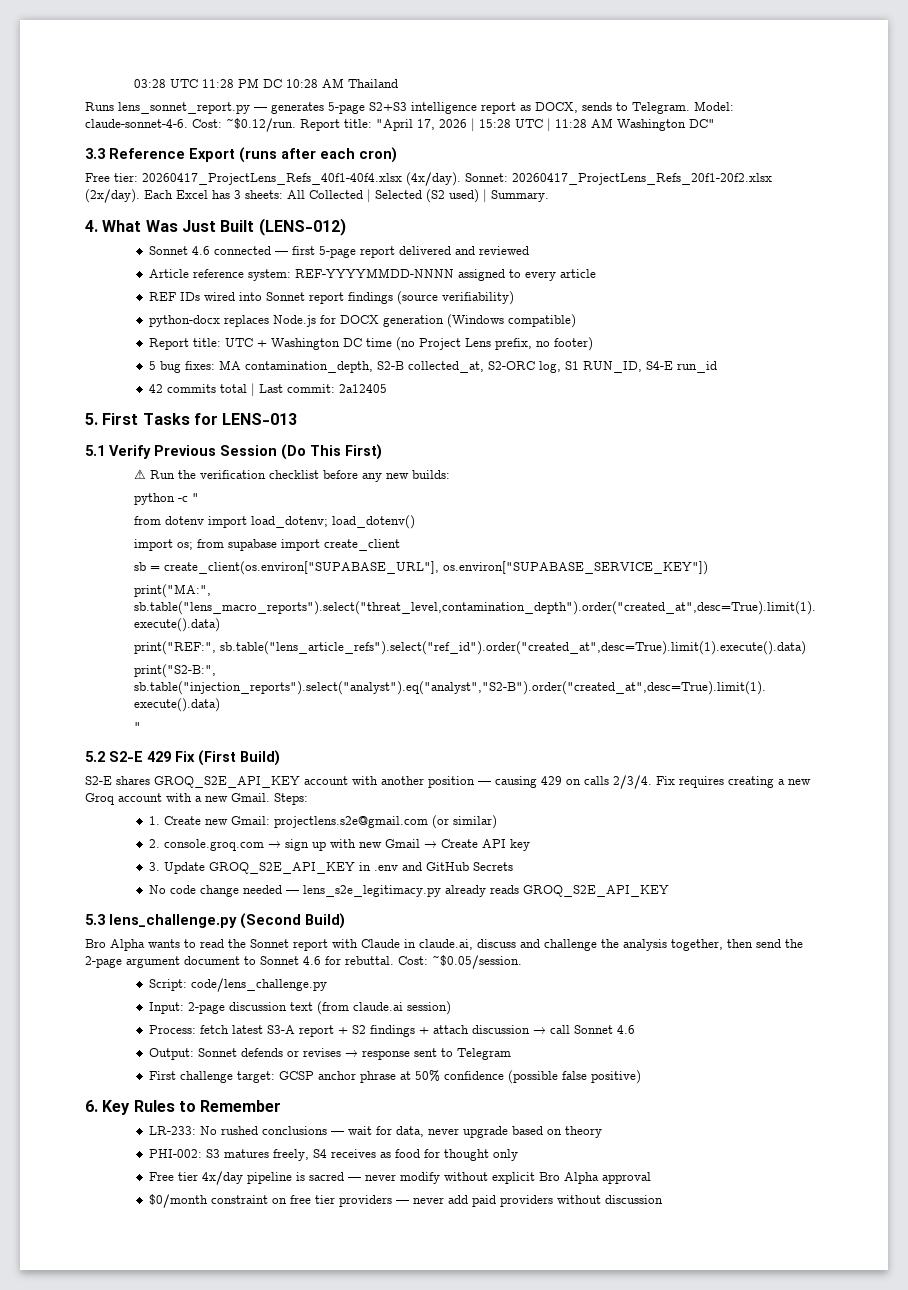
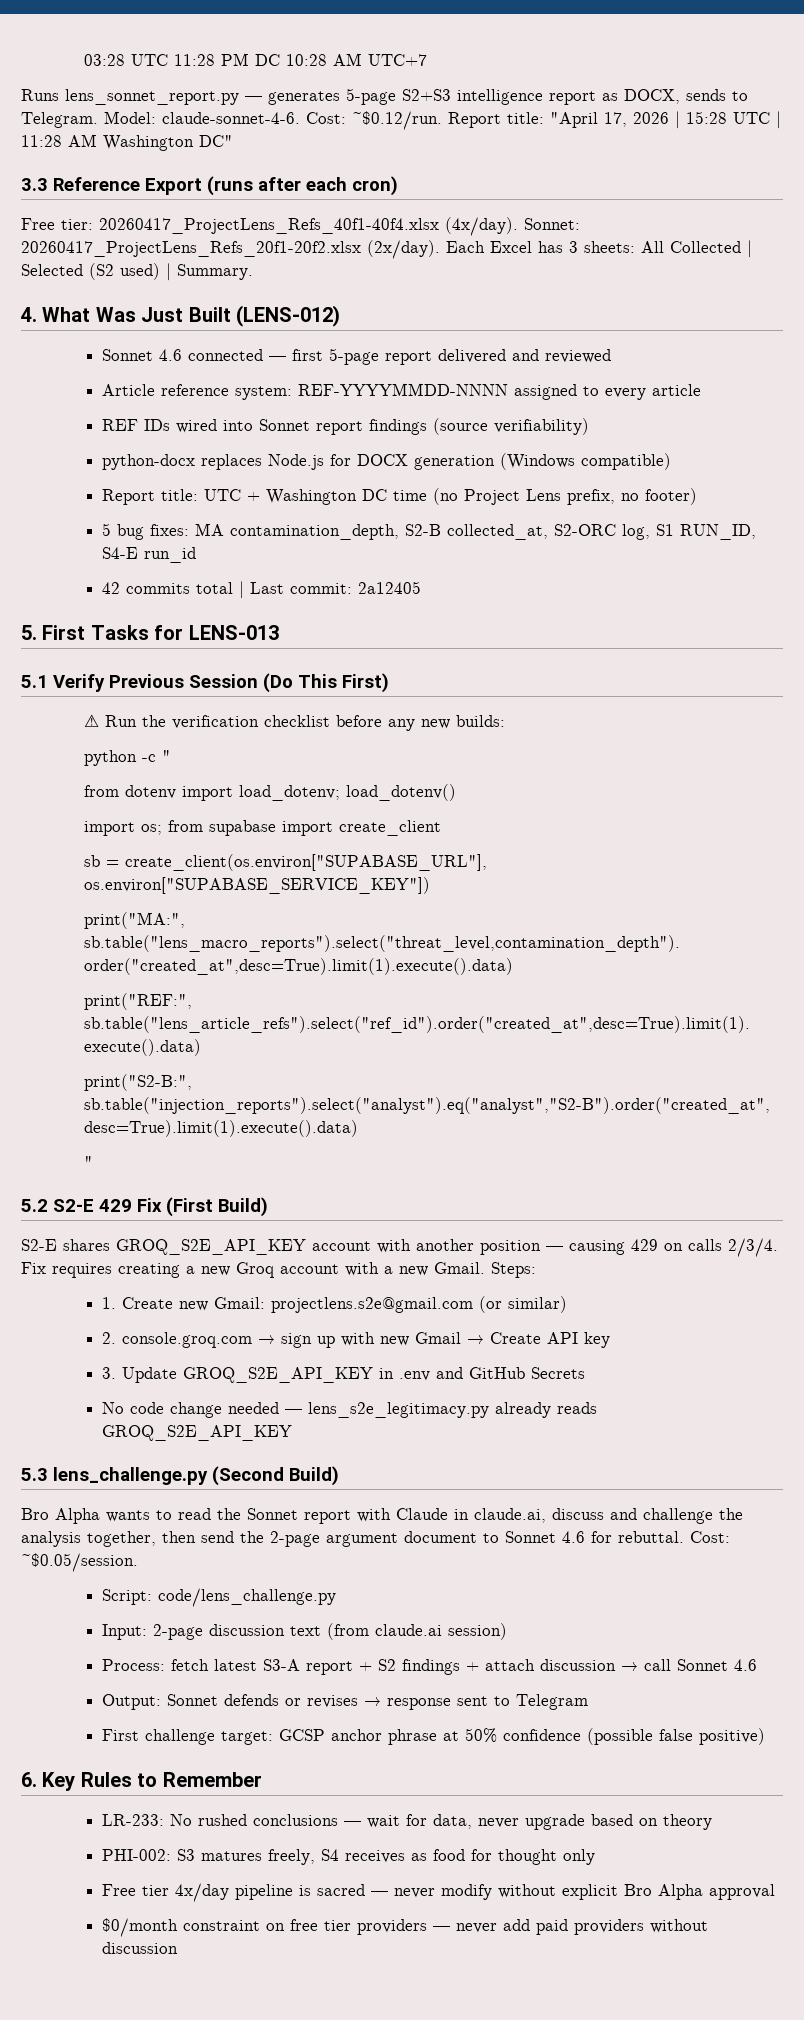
- 03:28 UTC 11:28 PM DC 10:28 AM Thailand
+ 03:28 UTC 11:28 PM DC 10:28 AM UTC+7

